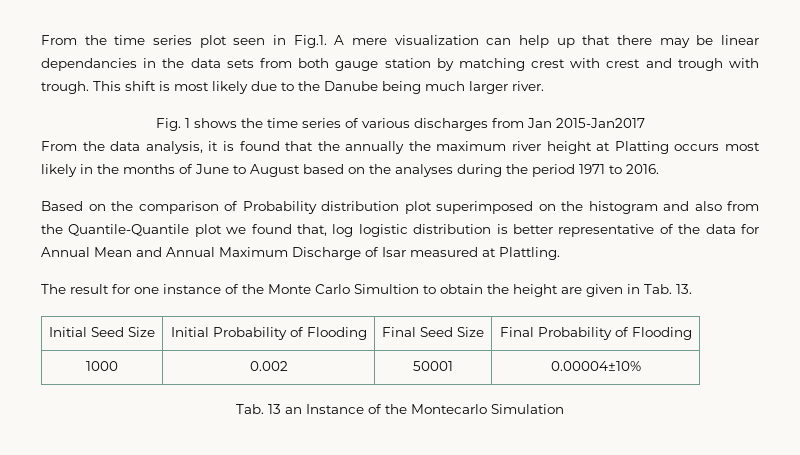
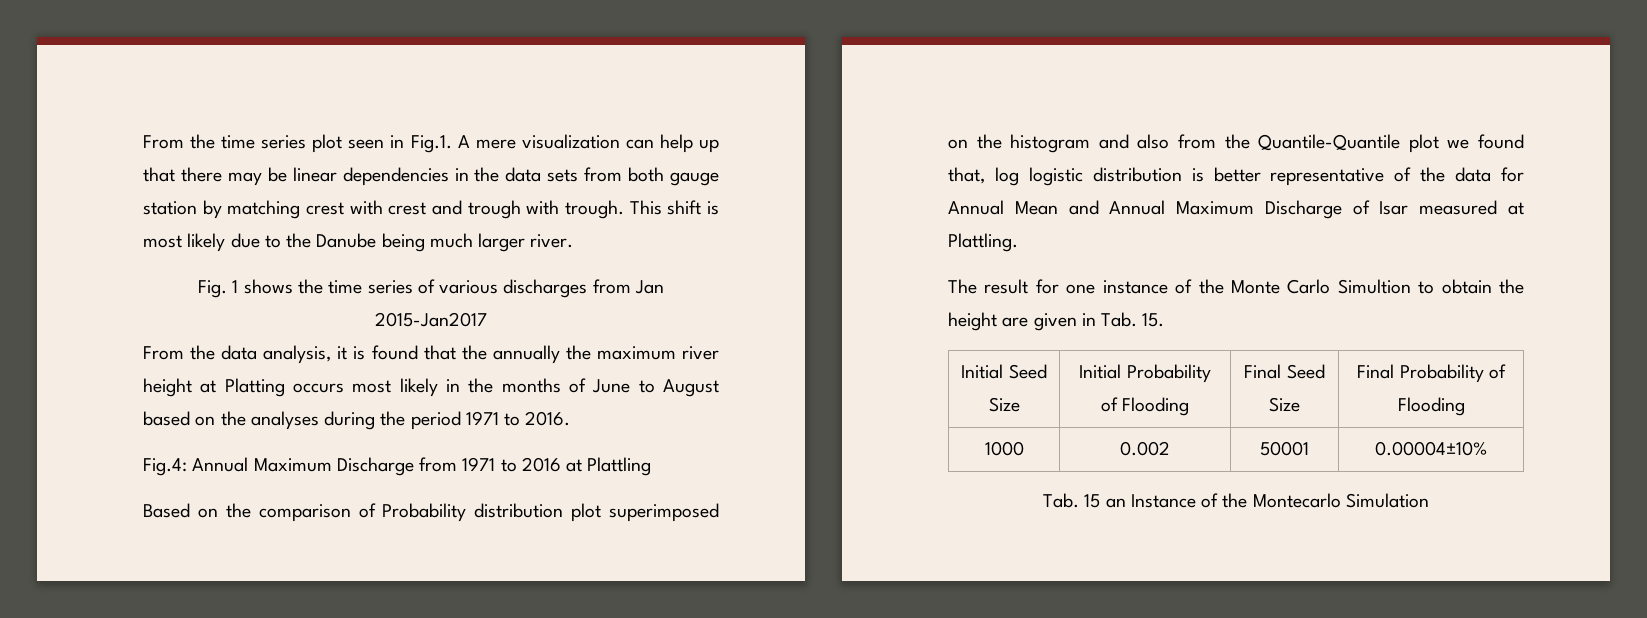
- From the time series plot seen in Fig.1. A mere visualization can help up that there may be linear dependancies in the data sets from both gauge station by matching crest with crest and trough with trough.
+ From the time series plot seen in Fig.1. A mere visualization can help up that there may be linear dependencies in the data sets from both gauge station by matching crest with crest and trough with trough.
+ Fig.4: Annual Maximum Discharge from 1971 to 2016 at Plattling
- The result for one instance of the Monte Carlo Simultion to obtain the height are given in Tab. 13.
+ The result for one instance of the Monte Carlo Simultion to obtain the height are given in Tab. 15.
- Tab. 13 an Instance of the Montecarlo Simulation
+ Tab. 15 an Instance of the Montecarlo Simulation

